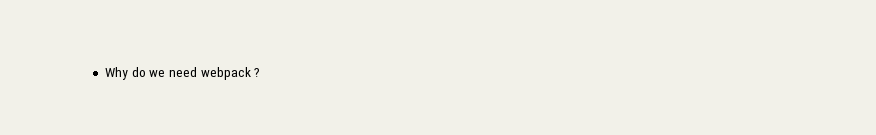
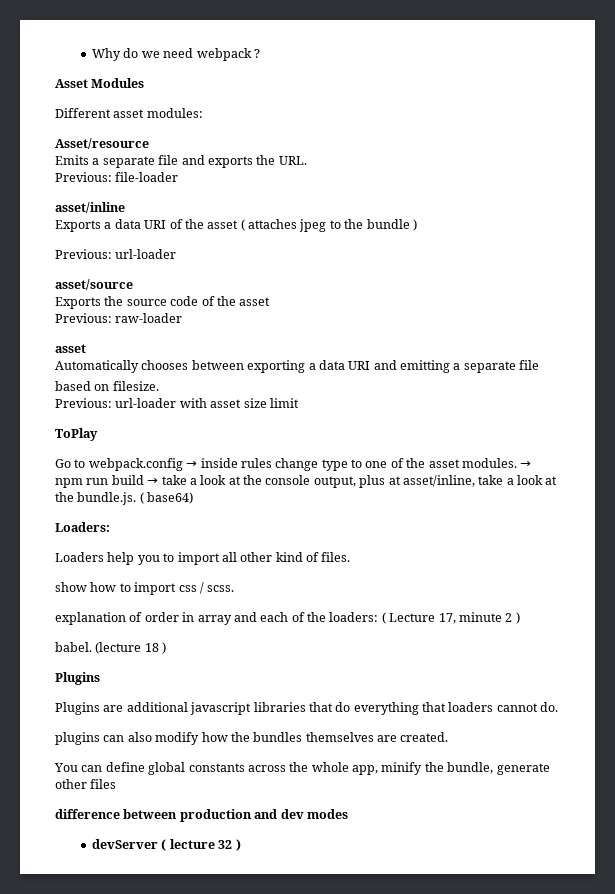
+ Asset Modules
+ Different asset modules:
+ Asset/resource
+ Emits a separate file and exports the URL.
+ Previous: file-loader
+ asset/inline
+ Exports a data URI of the asset ( attaches jpeg to the bundle )
+ Previous: url-loader
+ asset/source
+ Exports the source code of the asset
+ Previous: raw-loader
+ asset
+ Automatically chooses between exporting a data URI and emitting a separate file
+ based on filesize.
+ Previous: url-loader with asset size limit
+ ToPlay
+ Go to webpack.config → inside rules change type to one of the asset modules. → npm run build → take a look at the console output, plus at asset/inline, take a look at the bundle.js. ( base64)
+ Loaders:
+ Loaders help you to import all other kind of files.
+ show how to import css / scss.
+ explanation of order in array and each of the loaders: ( Lecture 17, minute 2 )
+ babel. (lecture 18 )
+ Plugins
+ Plugins are additional javascript libraries that do everything that loaders cannot do.
+ plugins can also modify how the bundles themselves are created.
+ You can define global constants across the whole app, minify the bundle, generate other files
+ difference between production and dev modes
+ devServer ( lecture 32 )

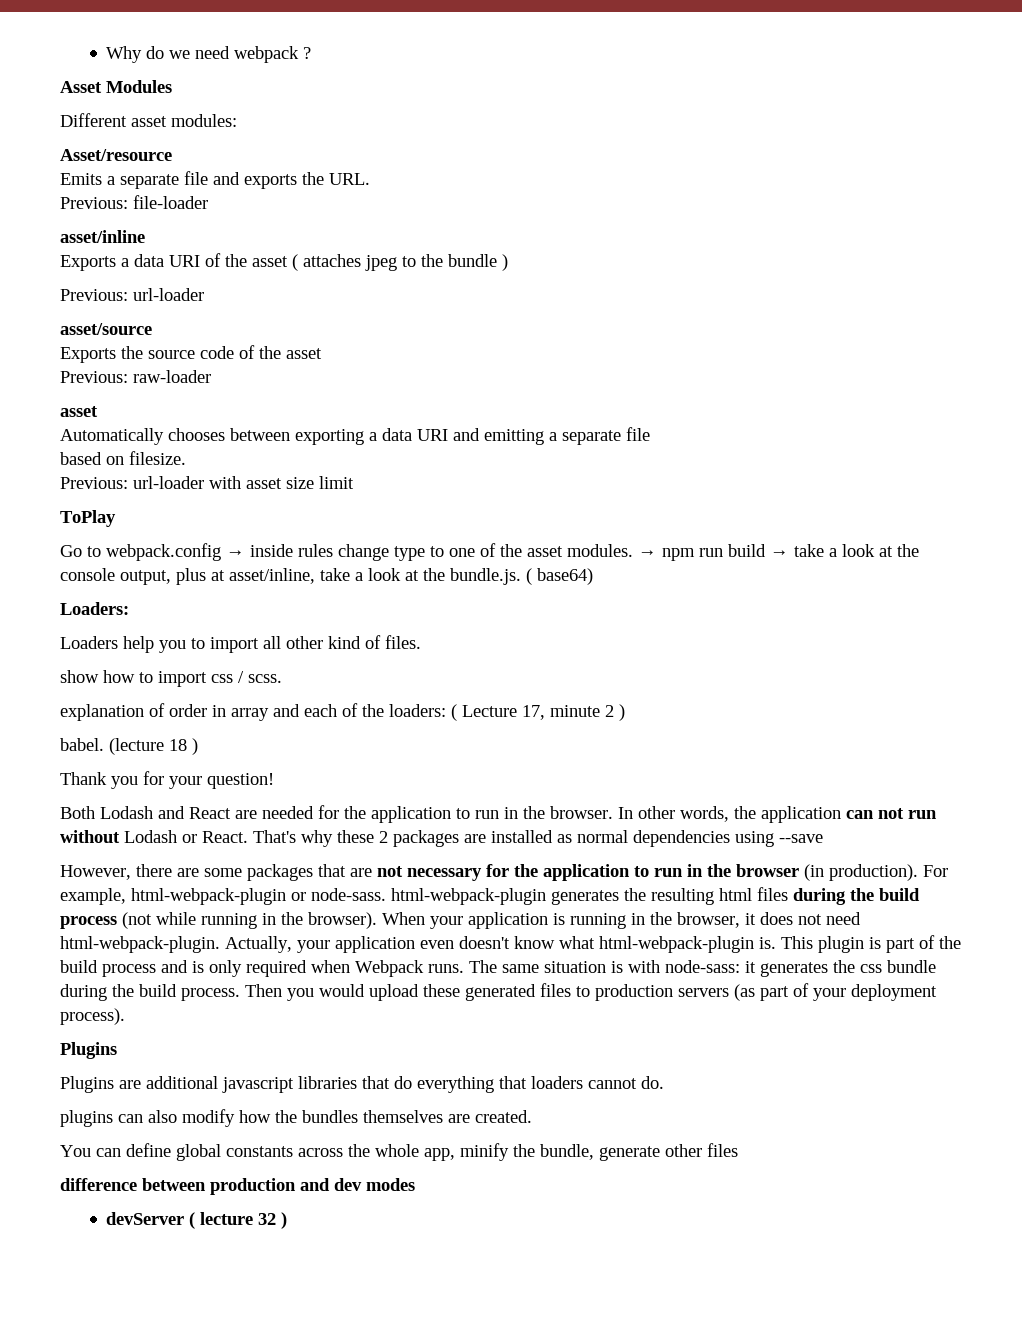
+ Thank you for your question!
+ Both Lodash and React are needed for the application to run in the browser. In other words, the application can not run without Lodash or React. That's why these 2 packages are installed as normal dependencies using --save
+ However, there are some packages that are not necessary for the application to run in the browser (in production). For example, html-webpack-plugin or node-sass. html-webpack-plugin generates the resulting html files during the build process (not while running in the browser). When your application is running in the browser, it does not need html-webpack-plugin. Actually, your application even doesn't know what html-webpack-plugin is. This plugin is part of the build process and is only required when Webpack runs. The same situation is with node-sass: it generates the css bundle during the build process. Then you would upload these generated files to production servers (as part of your deployment process).

